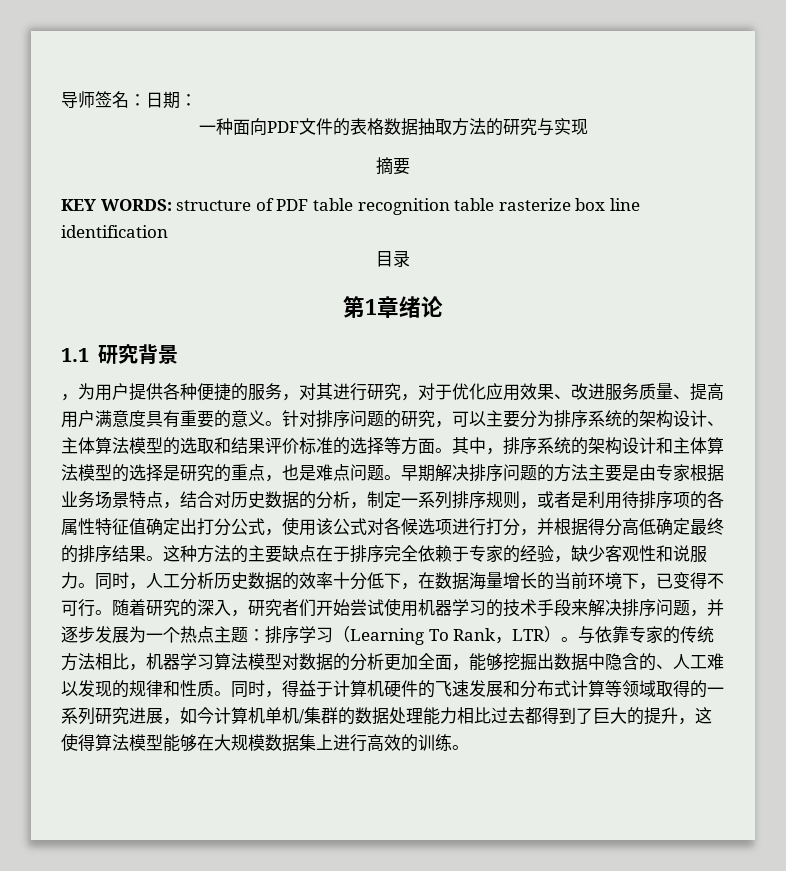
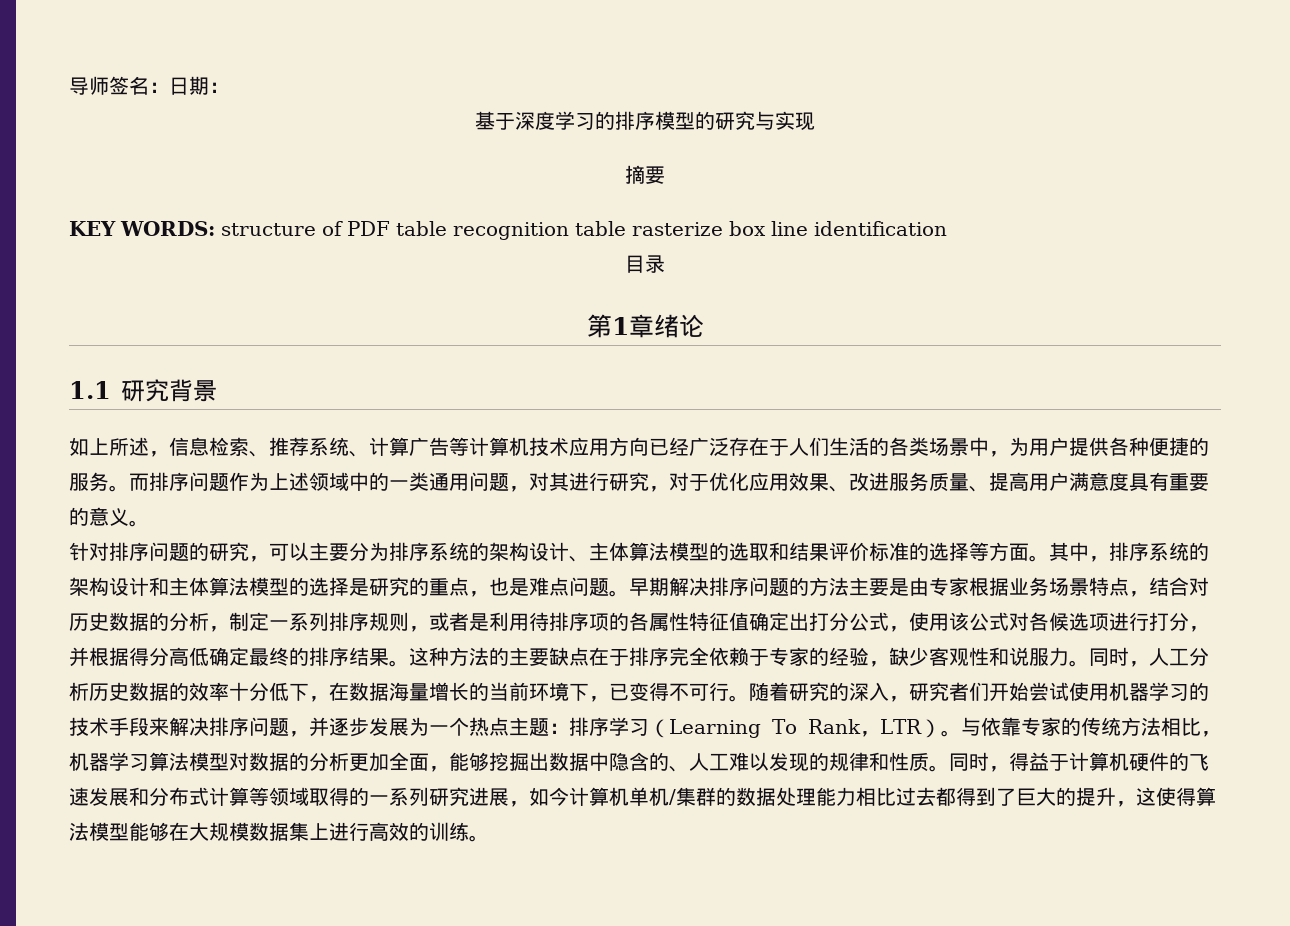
- 一种面向PDF文件的表格数据抽取方法的研究与实现
+ 基于深度学习的排序模型的研究与实现
- ，为用户提供各种便捷的服务，对其进行研究，对于优化应用效果、改进服务质量、提高用户满意度具有重要的意义。针对排序问题的研究，可以主要分为排序系统的架构设计、主体算法模型的选取和结果评价标准的选择等方面。
+ 如上所述，信息检索、推荐系统、计算广告等计算机技术应用方向已经广泛存在于人们生活的各类场景中，为用户提供各种便捷的服务。而排序问题作为上述领域中的一类通用问题，对其进行研究，对于优化应用效果、改进服务质量、提高用户满意度具有重要的意义。
+ 针对排序问题的研究，可以主要分为排序系统的架构设计、主体算法模型的选取和结果评价标准的选择等方面。

